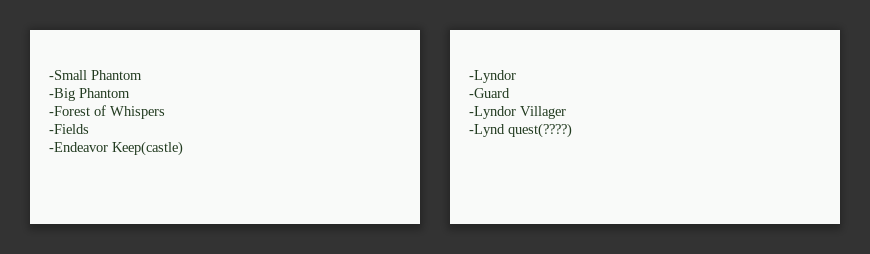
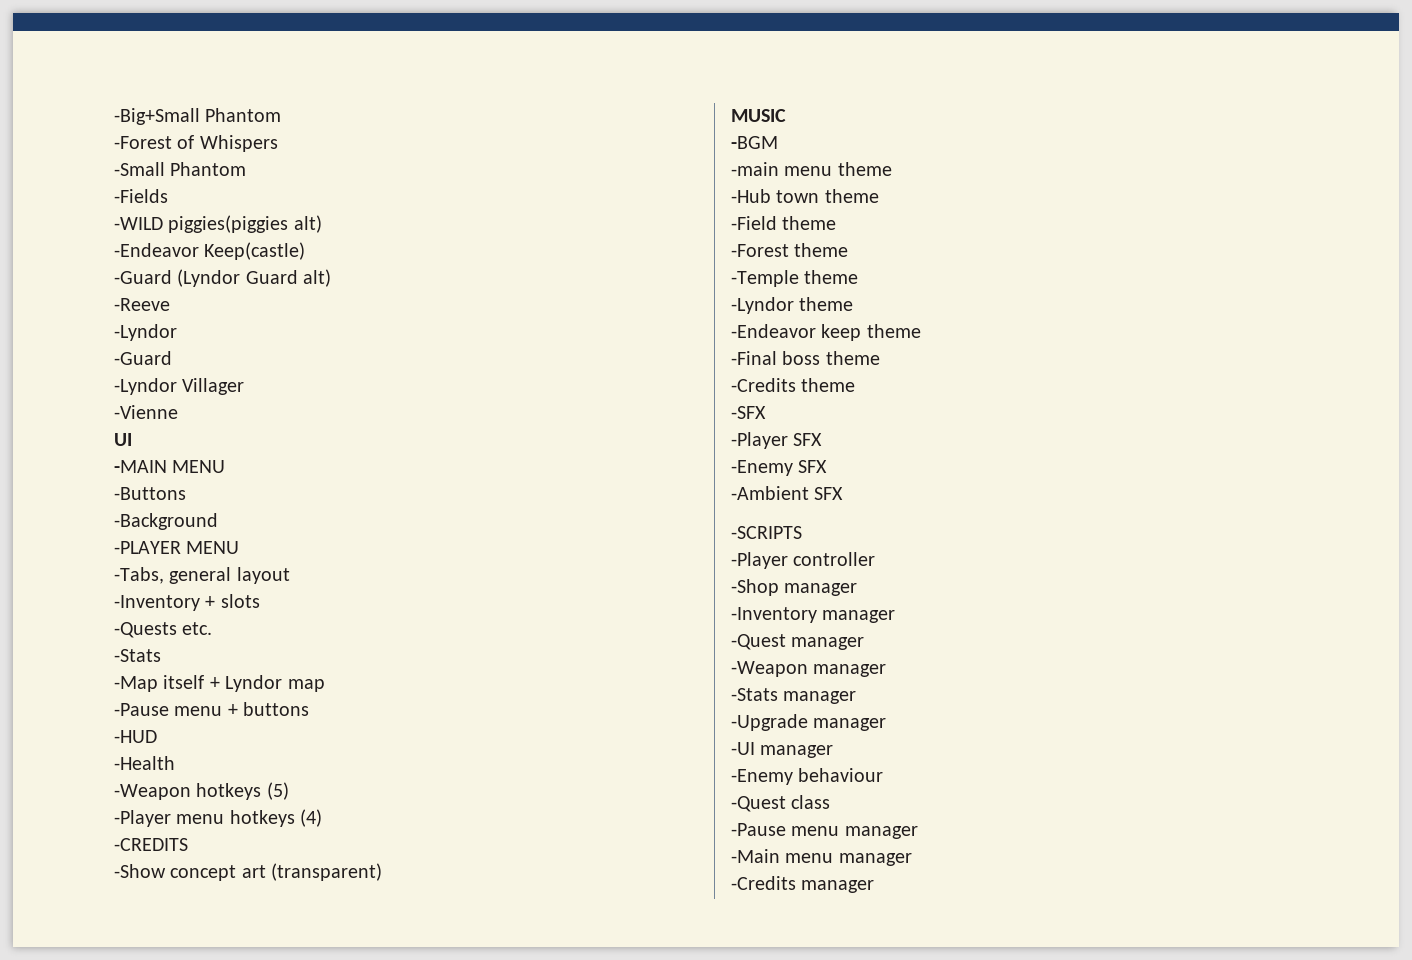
- -Small Phantom
- -Big Phantom
+ -Big+Small Phantom
+ -Small Phantom
+ -WILD piggies(piggies alt)
+ -Guard (Lyndor Guard alt)
+ -Reeve
- -Lynd quest(????)
+ -Vienne
+ UI
+ -MAIN MENU
+ -Buttons
+ -Background
+ -PLAYER MENU
+ -Tabs, general layout
+ -Inventory + slots
+ -Quests etc.
+ -Stats
+ -Map itself + Lyndor map
+ -Pause menu + buttons
+ -HUD
+ -Health
+ -Weapon hotkeys (5)
+ -Player menu hotkeys (4)
+ -CREDITS
+ -Show concept art (transparent)
+ MUSIC
+ -BGM
+ -main menu theme
+ -Hub town theme
+ -Field theme
+ -Forest theme
+ -Temple theme
+ -Lyndor theme
+ -Endeavor keep theme
+ -Final boss theme
+ -Credits theme
+ -SFX
+ -Player SFX
+ -Enemy SFX
+ -Ambient SFX
+ -SCRIPTS
+ -Player controller
+ -Shop manager
+ -Inventory manager
+ -Quest manager
+ -Weapon manager
+ -Stats manager
+ -Upgrade manager
+ -UI manager
+ -Enemy behaviour
+ -Quest class
+ -Pause menu manager
+ -Main menu manager
+ -Credits manager

